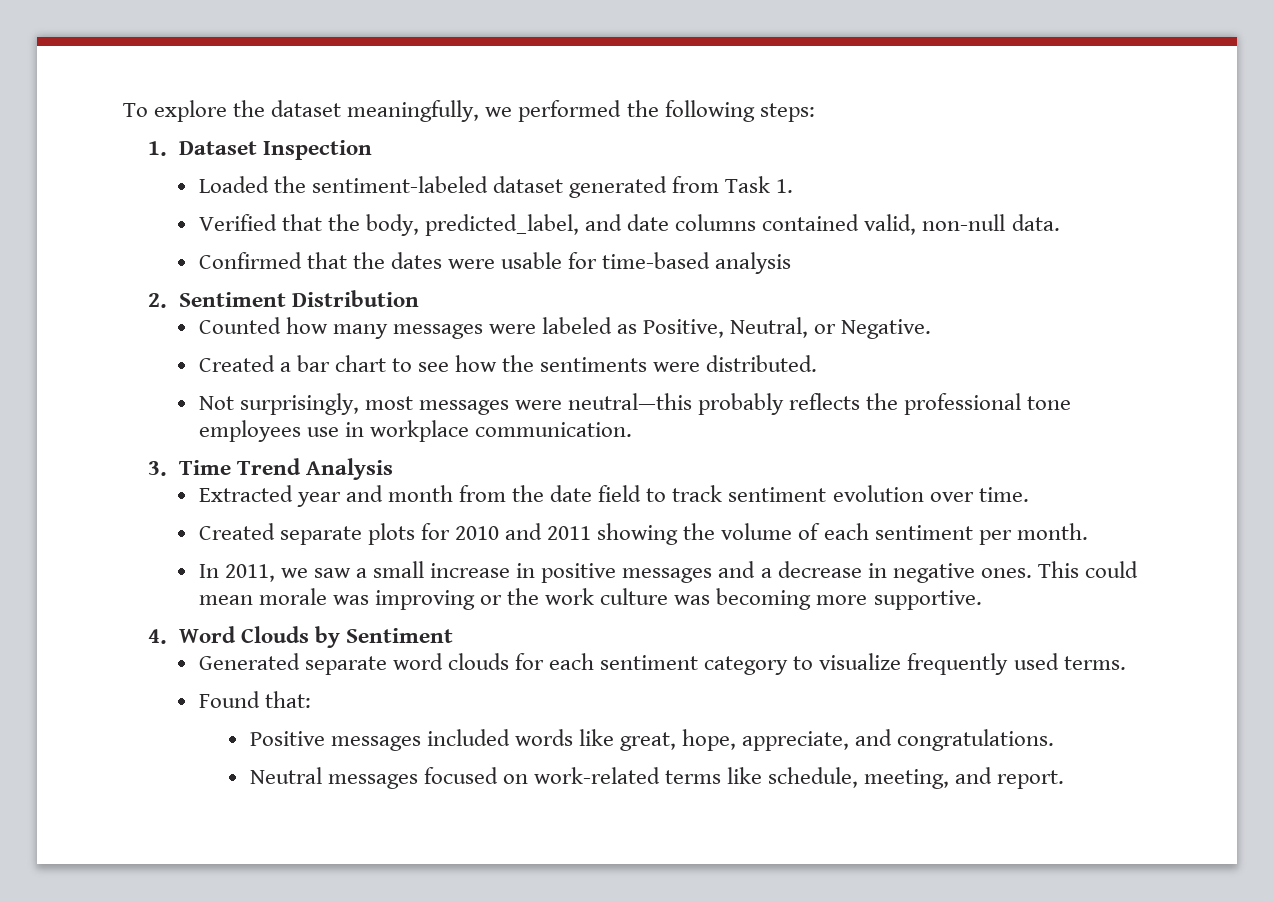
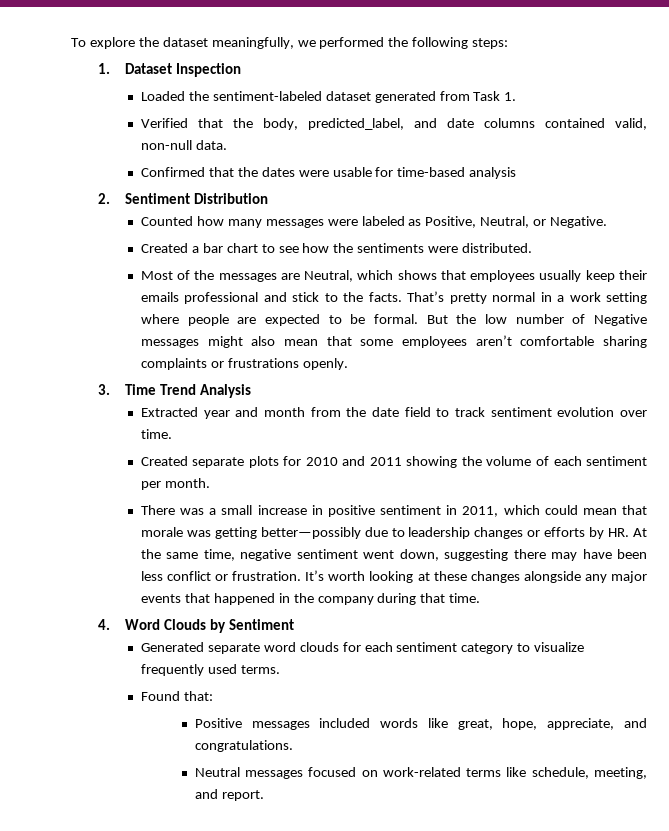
- Not surprisingly, most messages were neutral—this probably reflects the professional tone employees use in workplace communication.
+ Most of the messages are Neutral, which shows that employees usually keep their emails professional and stick to the facts. That’s pretty normal in a work setting where people are expected to be formal. But the low number of Negative messages might also mean that some employees aren’t comfortable sharing complaints or frustrations openly.
- In 2011, we saw a small increase in positive messages and a decrease in negative ones. This could mean morale was improving or the work culture was becoming more supportive.
+ There was a small increase in positive sentiment in 2011, which could mean that morale was getting better—possibly due to leadership changes or efforts by HR. At the same time, negative sentiment went down, suggesting there may have been less conflict or frustration. It’s worth looking at these changes alongside any major events that happened in the company during that time.

